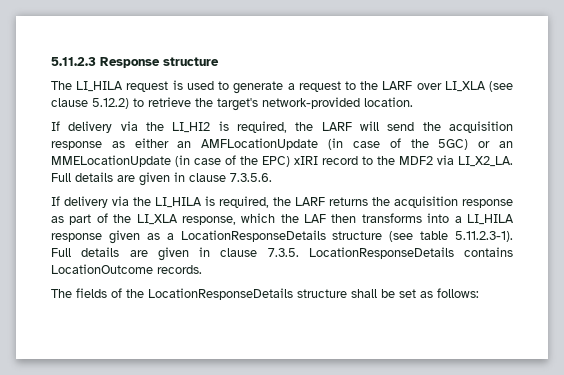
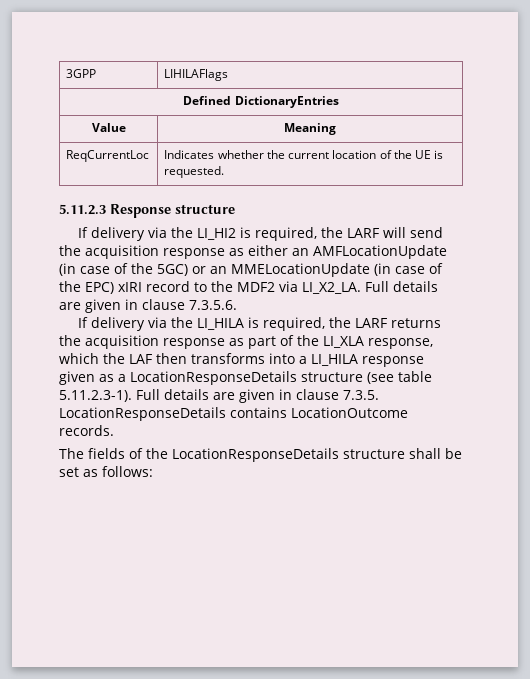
+ 3GPP | LIHILAFlags
+ Defined DictionaryEntries
+ Value | Meaning
+ ReqCurrentLoc | Indicates whether the current location of the UE is requested.
  5.11.2.3 Response structure
- The LI_HILA request is used to generate a request to the LARF over LI_XLA (see clause 5.12.2) to retrieve the target's network-provided location.

